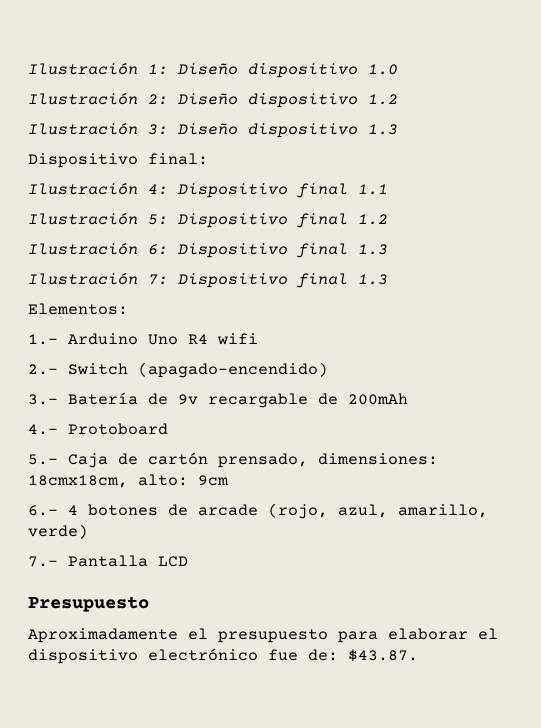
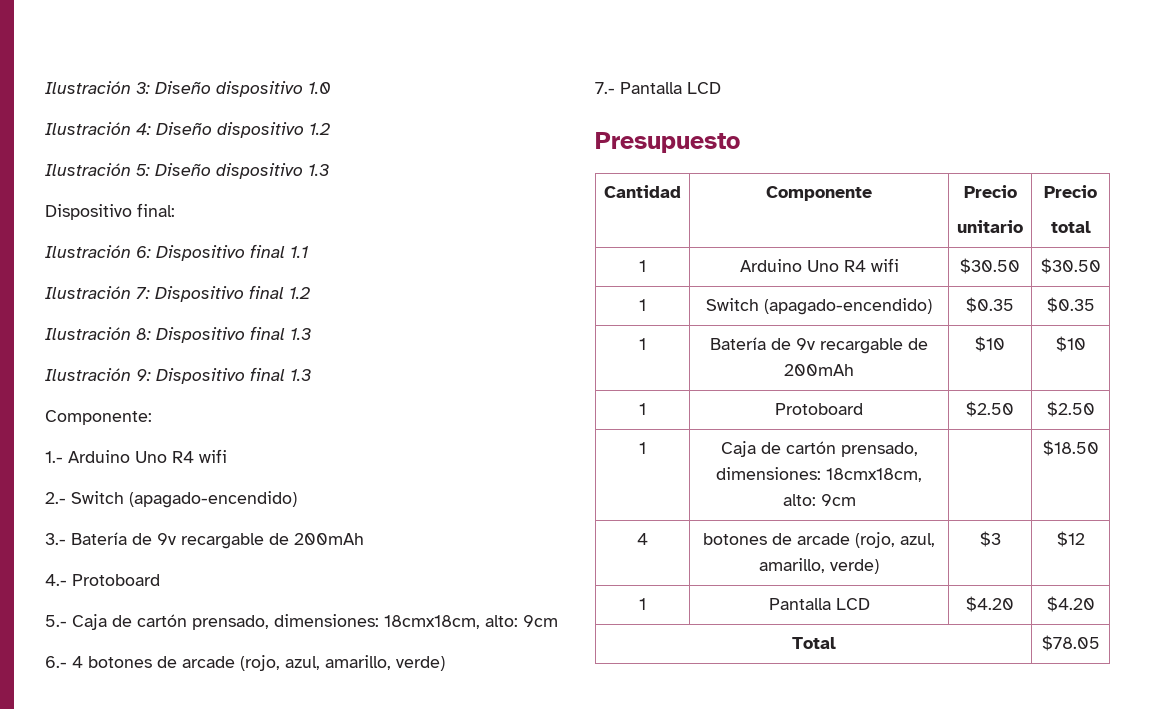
- Ilustración 1: Diseño dispositivo 1.0
+ Ilustración 3: Diseño dispositivo 1.0
- Ilustración 2: Diseño dispositivo 1.2
+ Ilustración 4: Diseño dispositivo 1.2
- Ilustración 3: Diseño dispositivo 1.3
+ Ilustración 5: Diseño dispositivo 1.3
- Ilustración 4: Dispositivo final 1.1
+ Ilustración 6: Dispositivo final 1.1
- Ilustración 5: Dispositivo final 1.2
+ Ilustración 7: Dispositivo final 1.2
- Ilustración 6: Dispositivo final 1.3
+ Ilustración 8: Dispositivo final 1.3
- Ilustración 7: Dispositivo final 1.3
- Elementos:
+ Ilustración 9: Dispositivo final 1.3
+ Componente:
- Aproximadamente el presupuesto para elaborar el dispositivo electrónico fue de: $43.87.
+ Cantidad | Componente | Precio
+ unitario | Precio
+ total
+ 1 | Arduino Uno R4 wifi | $30.50 | $30.50
+ 1 | Switch (apagado-encendido) | $0.35 | $0.35
+ 1 | Batería de 9v recargable de 200mAh | $10 | $10
+ 1 | Protoboard | $2.50 | $2.50
+ 1 | Caja de cartón prensado, dimensiones: 18cmx18cm, alto: 9cm | | $18.50
+ 4 | botones de arcade (rojo, azul, amarillo, verde) | $3 | $12
+ 1 | Pantalla LCD | $4.20 | $4.20
+ Total | $78.05

